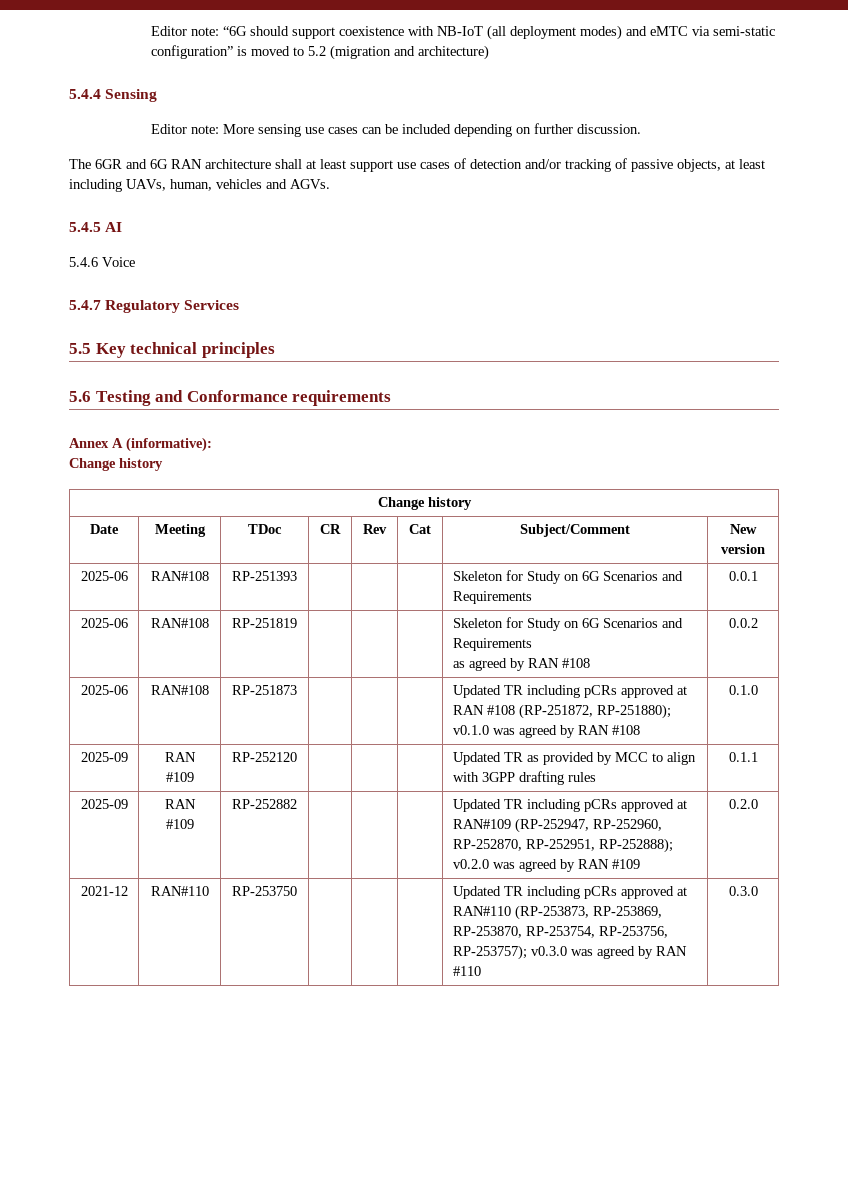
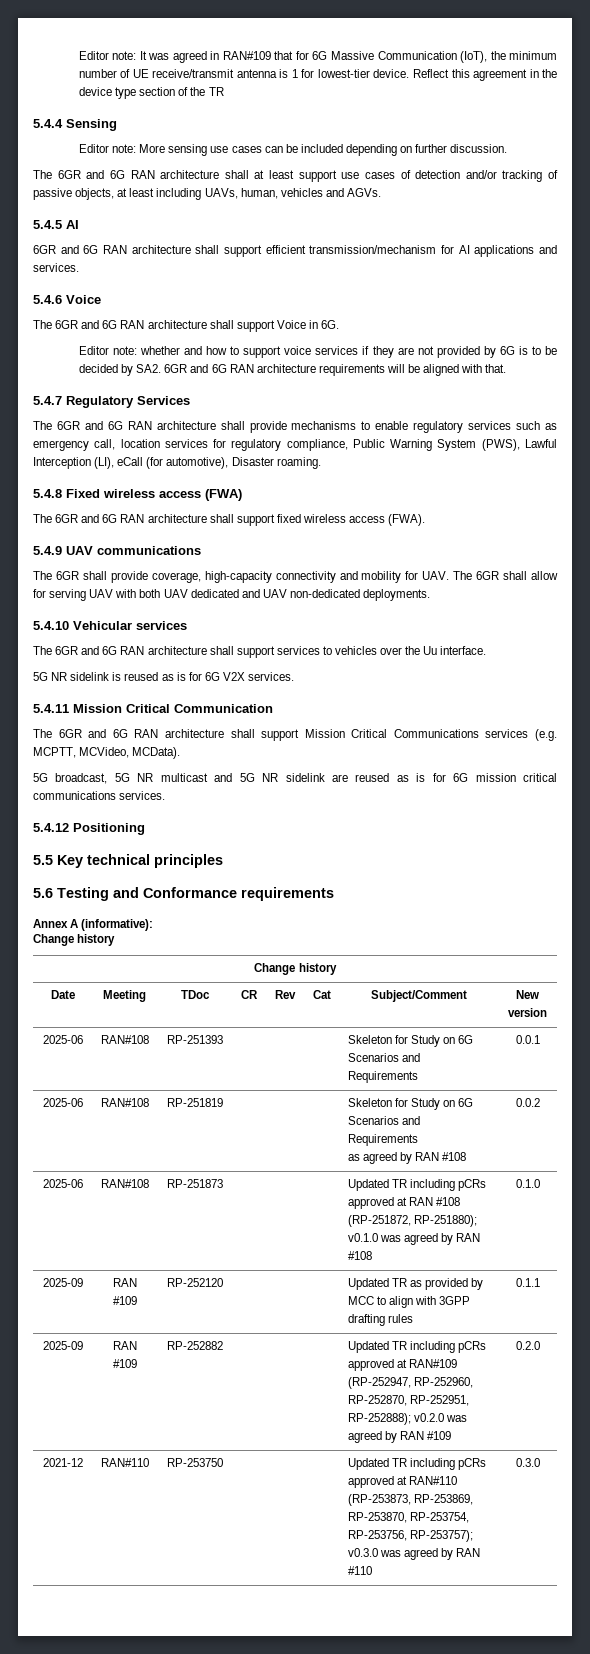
- Editor note: “6G should support coexistence with NB-IoT (all deployment modes) and eMTC via semi-static configuration” is moved to 5.2 (migration and architecture)
+ Editor note: It was agreed in RAN#109 that for 6G Massive Communication (IoT), the minimum number of UE receive/transmit antenna is 1 for lowest-tier device. Reflect this agreement in the device type section of the TR
+ 6GR and 6G RAN architecture shall support efficient transmission/mechanism for AI applications and services.
  5.4.6 Voice
+ The 6GR and 6G RAN architecture shall support Voice in 6G.
+ Editor note: whether and how to support voice services if they are not provided by 6G is to be decided by SA2. 6GR and 6G RAN architecture requirements will be aligned with that.
  5.4.7 Regulatory Services
+ The 6GR and 6G RAN architecture shall provide mechanisms to enable regulatory services such as emergency call, location services for regulatory compliance, Public Warning System (PWS), Lawful Interception (LI), eCall (for automotive), Disaster roaming.
+ 5.4.8 Fixed wireless access (FWA)
+ The 6GR and 6G RAN architecture shall support fixed wireless access (FWA).
+ 5.4.9 UAV communications
+ The 6GR shall provide coverage, high-capacity connectivity and mobility for UAV. The 6GR shall allow for serving UAV with both UAV dedicated and UAV non-dedicated deployments.
+ 5.4.10 Vehicular services
+ The 6GR and 6G RAN architecture shall support services to vehicles over the Uu interface.
+ 5G NR sidelink is reused as is for 6G V2X services.
+ 5.4.11 Mission Critical Communication
+ The 6GR and 6G RAN architecture shall support Mission Critical Communications services (e.g. MCPTT, MCVideo, MCData).
+ 5G broadcast, 5G NR multicast and 5G NR sidelink are reused as is for 6G mission critical communications services.
+ 5.4.12 Positioning

